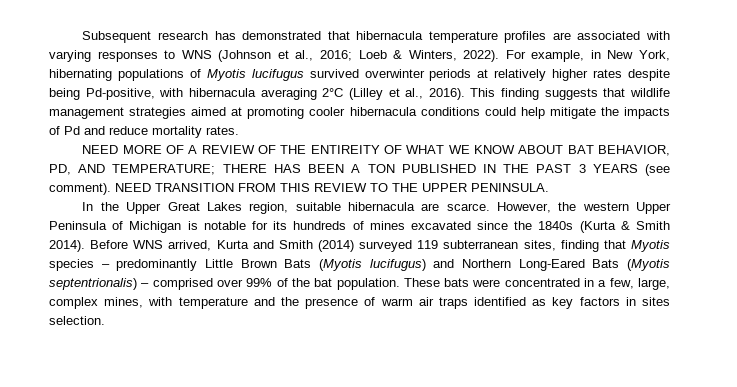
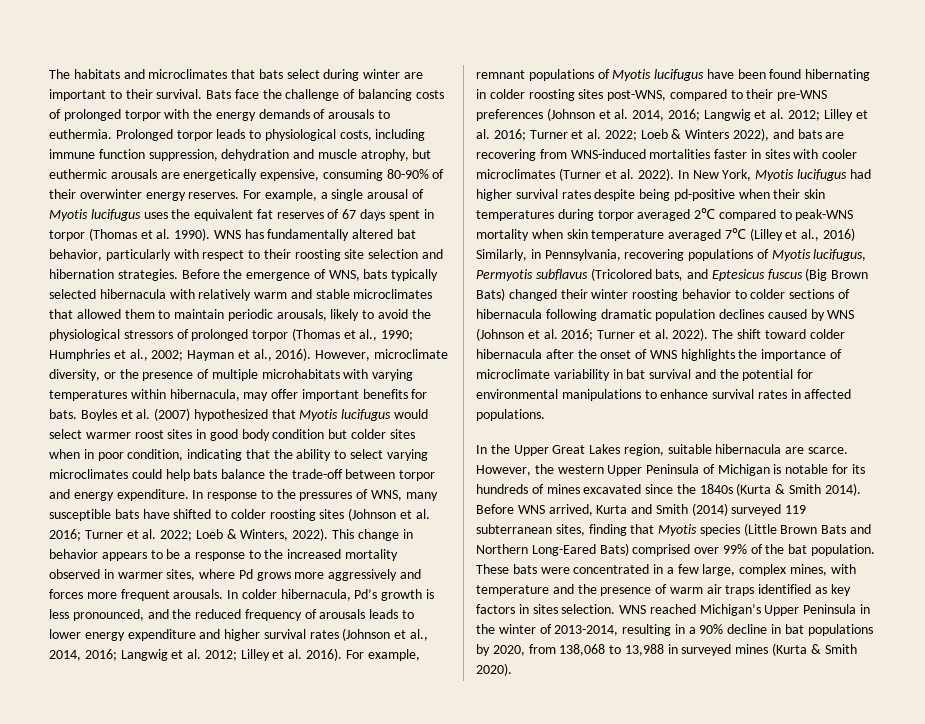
- Subsequent research has demonstrated that hibernacula temperature profiles are associated with varying responses to WNS (Johnson et al., 2016; Loeb & Winters, 2022). For example, in New York, hibernating populations of Myotis lucifugus survived overwinter periods at relatively higher rates despite being Pd-positive, with hibernacula averaging 2°C (Lilley et al., 2016). This finding suggests that wildlife management strategies aimed at promoting cooler hibernacula conditions could help mitigate the impacts of Pd and reduce mortality rates.
- NEED MORE OF A REVIEW OF THE ENTIREITY OF WHAT WE KNOW ABOUT BAT BEHAVIOR, PD, AND TEMPERATURE; THERE HAS BEEN A TON PUBLISHED IN THE PAST 3 YEARS (see comment). NEED TRANSITION FROM THIS REVIEW TO THE UPPER PENINSULA.
+ The habitats and microclimates that bats select during winter are important to their survival. Bats face the challenge of balancing costs of prolonged torpor with the energy demands of arousals to euthermia. Prolonged torpor leads to physiological costs, including immune function suppression, dehydration and muscle atrophy, but euthermic arousals are energetically expensive, consuming 80-90% of their overwinter energy reserves. For example, a single arousal of Myotis lucifugus uses the equivalent fat reserves of 67 days spent in torpor (Thomas et al. 1990). WNS has fundamentally altered bat behavior, particularly with respect to their roosting site selection and hibernation strategies. Before the emergence of WNS, bats typically selected hibernacula with relatively warm and stable microclimates that allowed them to maintain periodic arousals, likely to avoid the physiological stressors of prolonged torpor (Thomas et al., 1990; Humphries et al., 2002; Hayman et al., 2016). However, microclimate diversity, or the presence of multiple microhabitats with varying temperatures within hibernacula, may offer important benefits for bats. Boyles et al. (2007) hypothesized that Myotis lucifugus would select warmer roost sites in good body condition but colder sites when in poor condition, indicating that the ability to select varying microclimates could help bats balance the trade-off between torpor and energy expenditure. In response to the pressures of WNS, many susceptible bats have shifted to colder roosting sites (Johnson et al. 2016; Turner et al. 2022; Loeb & Winters, 2022). This change in behavior appears to be a response to the increased mortality observed in warmer sites, where Pd grows more aggressively and forces more frequent arousals. In colder hibernacula, Pd’s growth is less pronounced, and the reduced frequency of arousals leads to lower energy expenditure and higher survival rates (Johnson et al., 2014, 2016; Langwig et al. 2012; Lilley et al. 2016). For example, remnant populations of Myotis lucifugus have been found hibernating in colder roosting sites post-WNS, compared to their pre-WNS preferences (Johnson et al. 2014, 2016; Langwig et al. 2012; Lilley et al. 2016; Turner et al. 2022; Loeb & Winters 2022), and bats are recovering from WNS-induced mortalities faster in sites with cooler microclimates (Turner et al. 2022). In New York, Myotis lucifugus had higher survival rates despite being pd-positive when their skin temperatures during torpor averaged 2℃ compared to peak-WNS mortality when skin temperature averaged 7℃ (Lilley et al., 2016) Similarly, in Pennsylvania, recovering populations of Myotis lucifugus, Permyotis subflavus (Tricolored bats, and Eptesicus fuscus (Big Brown Bats) changed their winter roosting behavior to colder sections of hibernacula following dramatic population declines caused by WNS (Johnson et al. 2016; Turner et al. 2022). The shift toward colder hibernacula after the onset of WNS highlights the importance of microclimate variability in bat survival and the potential for environmental manipulations to enhance survival rates in affected populations.
- Before WNS arrived, Kurta and Smith (2014) surveyed 119 subterranean sites, finding that Myotis species – predominantly Little Brown Bats (Myotis lucifugus) and Northern Long-Eared Bats (Myotis septentrionalis) – comprised over 99% of the bat population.
+ Before WNS arrived, Kurta and Smith (2014) surveyed 119 subterranean sites, finding that Myotis species (Little Brown Bats and Northern Long-Eared Bats) comprised over 99% of the bat population.
- These bats were concentrated in a few, large, complex mines, with temperature and the presence of warm air traps identified as key factors in sites selection.
+ These bats were concentrated in a few large, complex mines, with temperature and the presence of warm air traps identified as key factors in sites selection.
+ WNS reached Michigan’s Upper Peninsula in the winter of 2013-2014, resulting in a 90% decline in bat populations by 2020, from 138,068 to 13,988 in surveyed mines (Kurta & Smith 2020).

